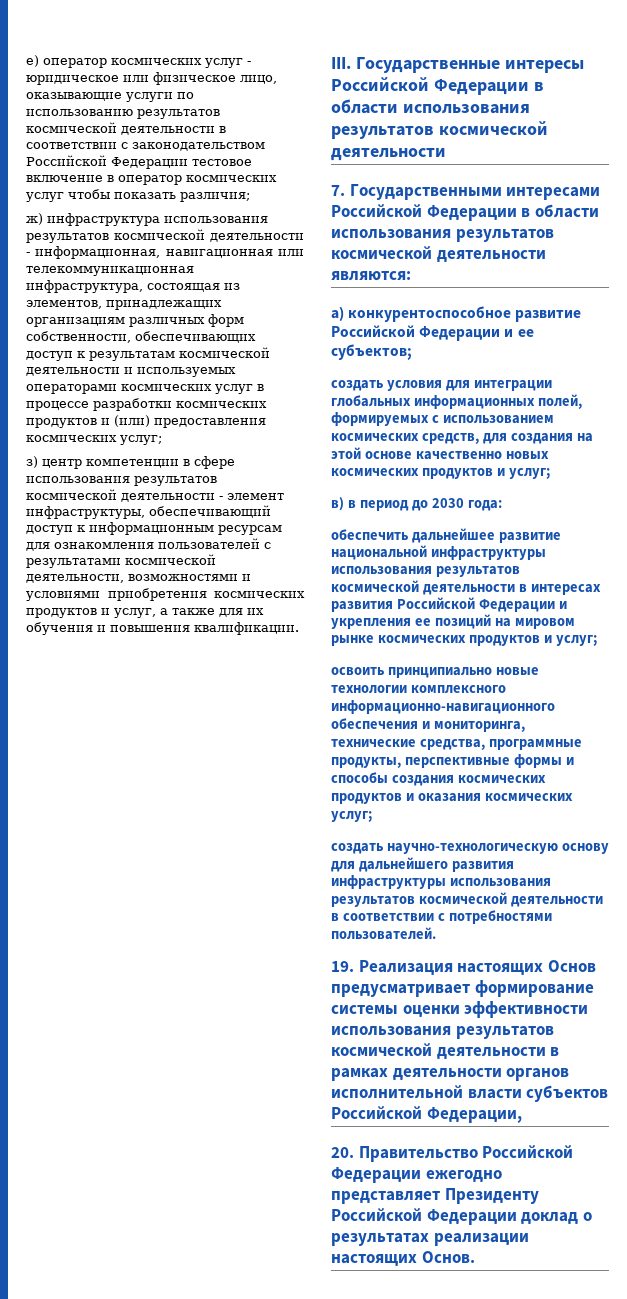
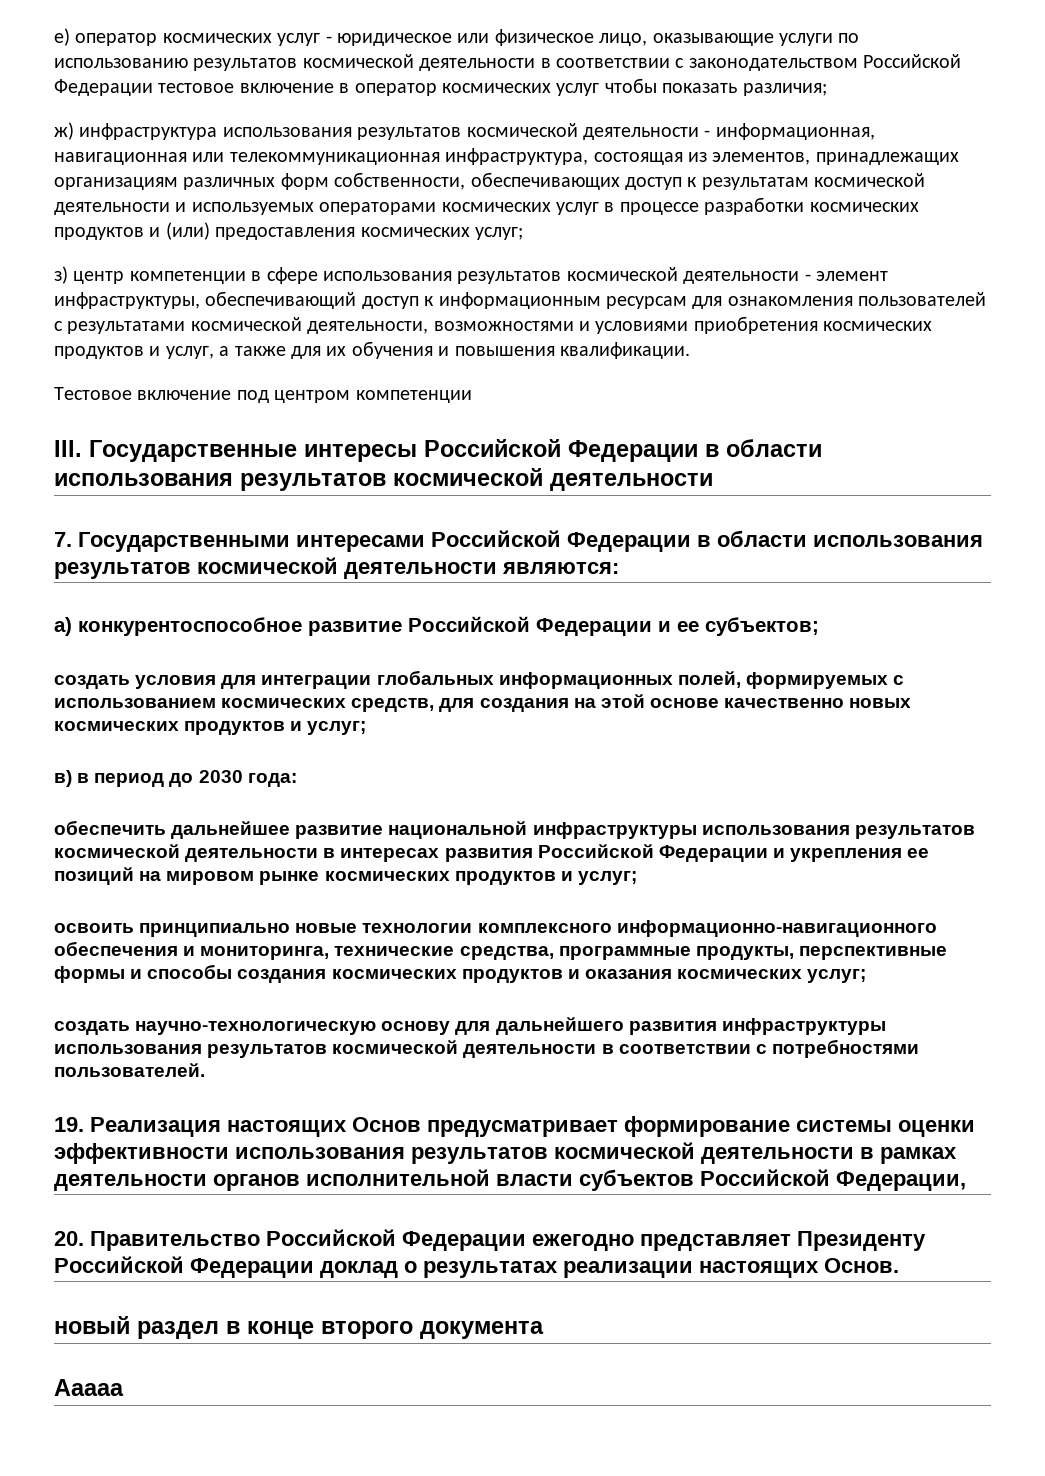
+ Тестовое включение под центром компетенции
+ новый раздел в конце второго документа
+ Ааааа

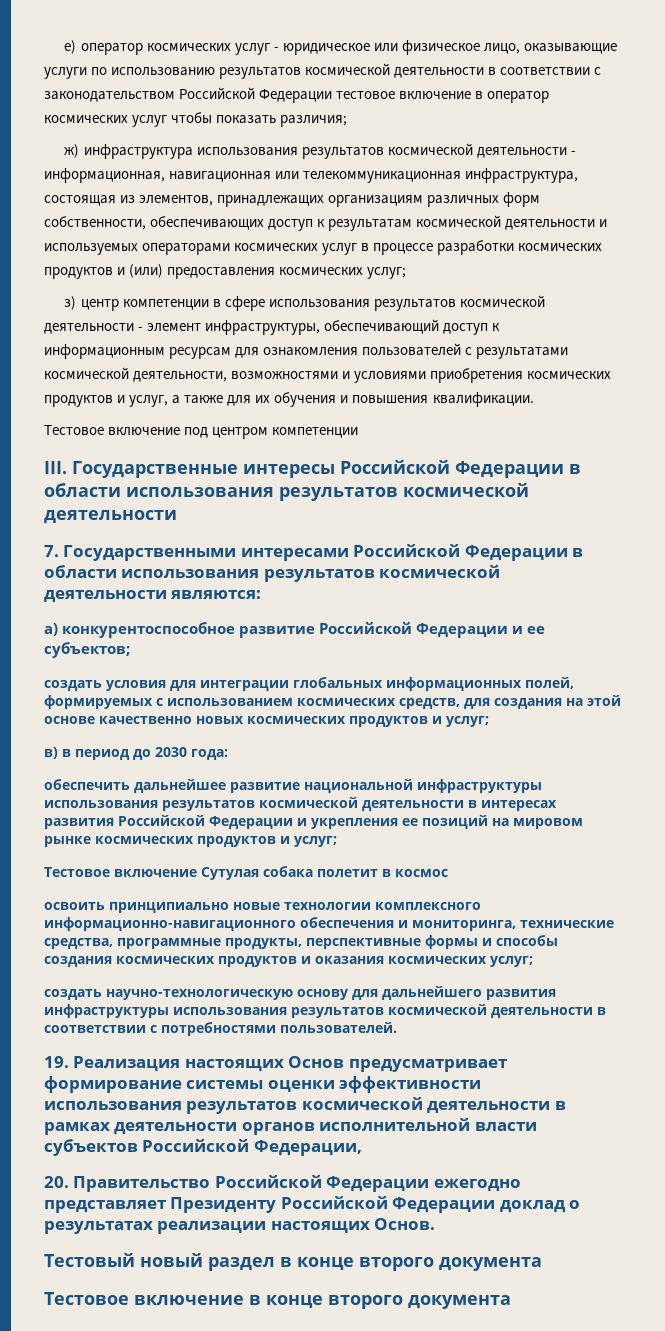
+ Тестовое включение Сутулая собака полетит в космос
- новый раздел в конце второго документа
+ Тестовый новый раздел в конце второго документа
- Ааааа
+ Тестовое включение в конце второго документа

